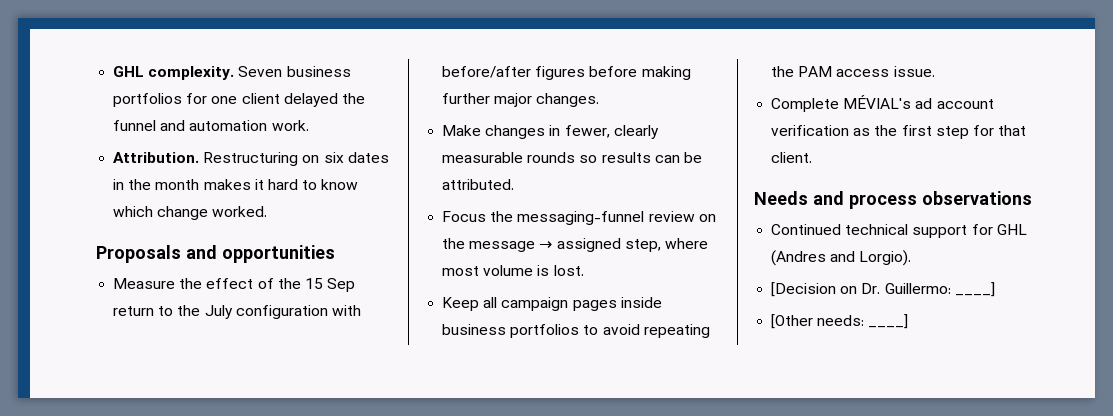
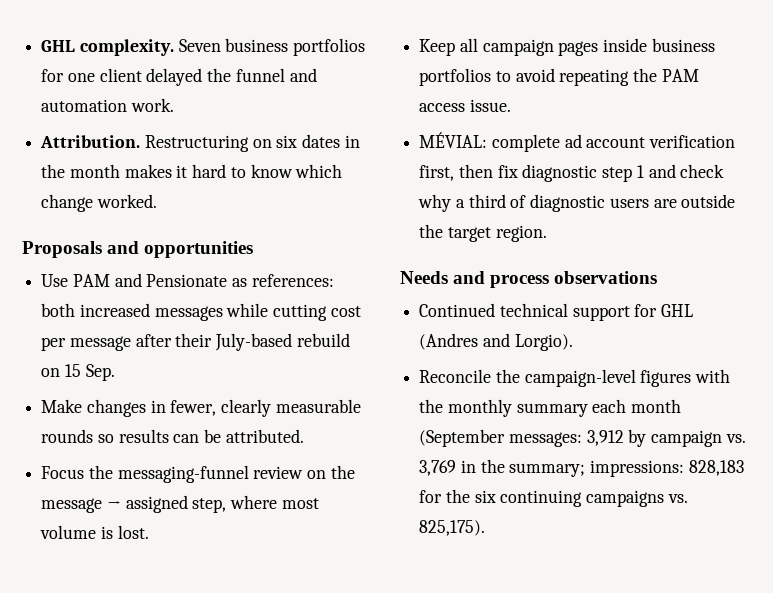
- Measure the effect of the 15 Sep return to the July configuration with before/after figures before making further major changes.
+ Use PAM and Pensionate as references: both increased messages while cutting cost per message after their July-based rebuild on 15 Sep.
- Complete MÉVIAL's ad account verification as the first step for that client.
+ MÉVIAL: complete ad account verification first, then fix diagnostic step 1 and check why a third of diagnostic users are outside the target region.
- [Decision on Dr. Guillermo: ____]
- [Other needs: ____]
+ Reconcile the campaign-level figures with the monthly summary each month (September messages: 3,912 by campaign vs. 3,769 in the summary; impressions: 828,183 for the six continuing campaigns vs. 825,175).

